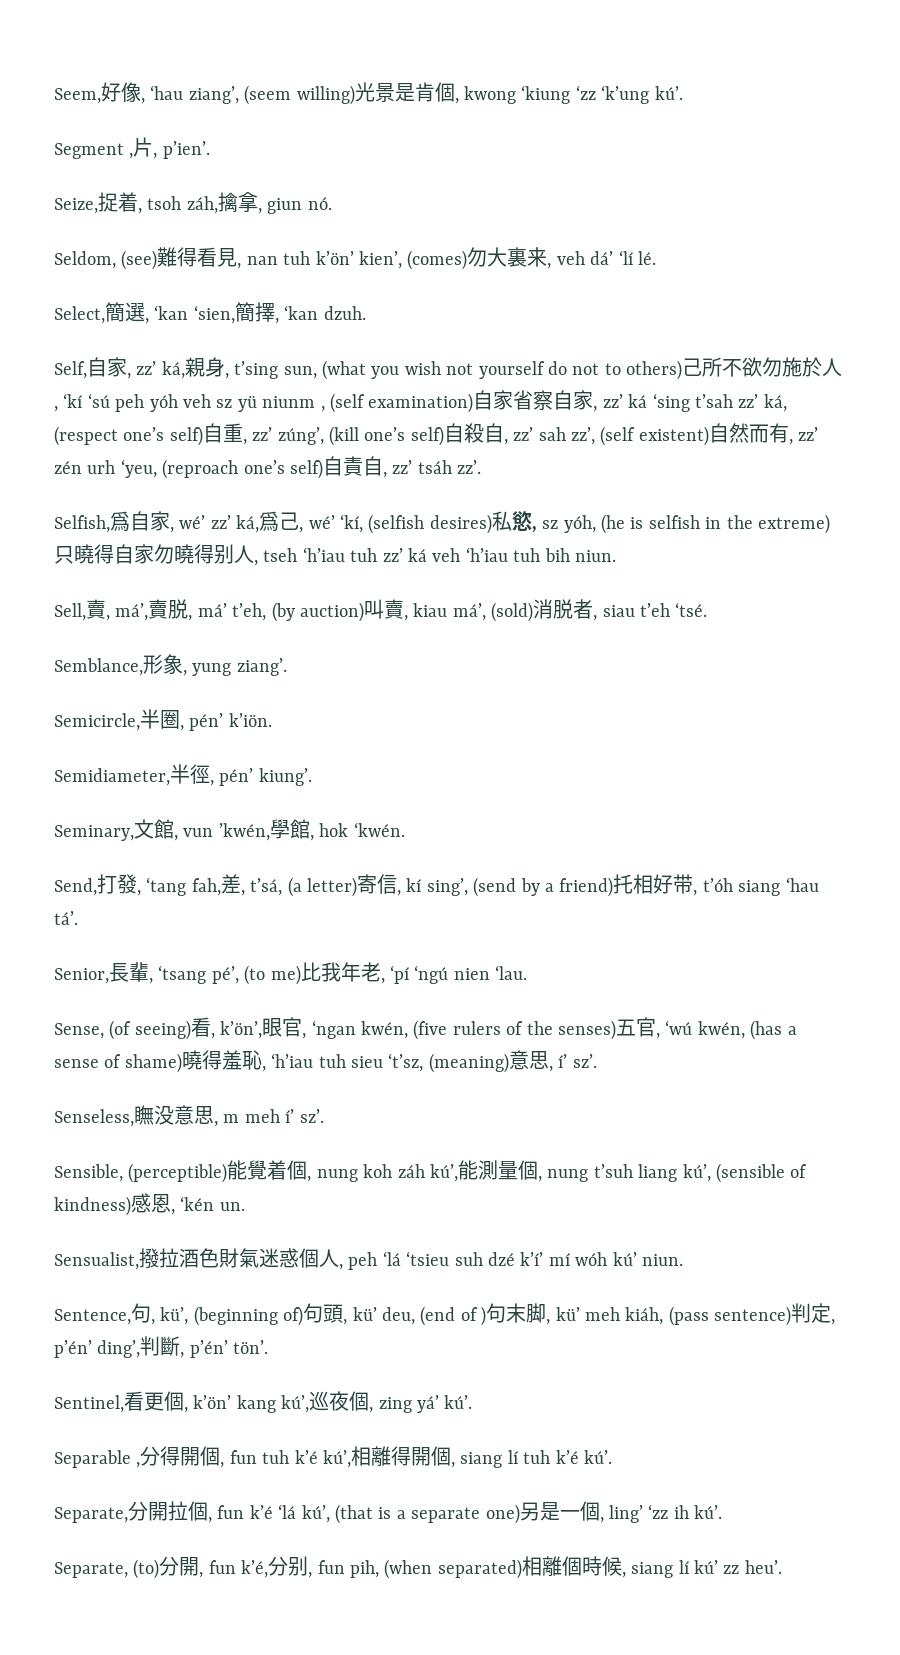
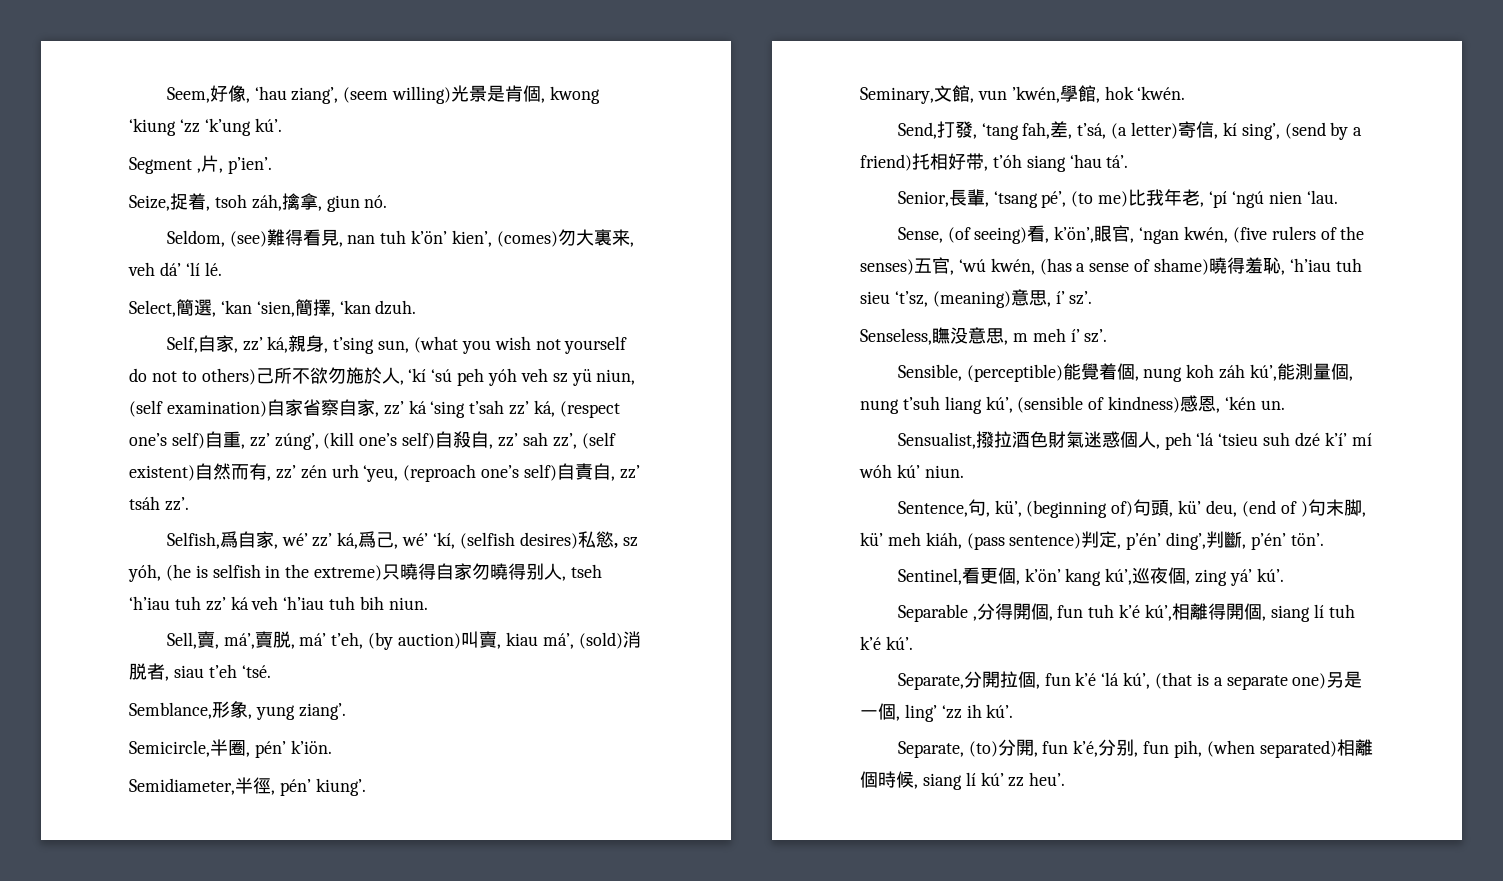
- Self,自家, zz’ ká,親身, t’sing sun, (what you wish not yourself do not to others)己所不欲勿施於人, ‘kí ‘sú peh yóh veh sz yü niunm , (self examination)自家省察自家, zz’ ká ‘sing t’sah zz’ ká, (respect one’s self)自重, zz’ zúng’, (kill one’s self)自殺自, zz’ sah zz’, (self existent)自然而有, zz’ zén urh ‘yeu, (reproach one’s self)自責自, zz’ tsáh zz’.
+ Self,自家, zz’ ká,親身, t’sing sun, (what you wish not yourself do not to others)己所不欲勿施於人, ‘kí ‘sú peh yóh veh sz yü niun, (self examination)自家省察自家, zz’ ká ‘sing t’sah zz’ ká, (respect one’s self)自重, zz’ zúng’, (kill one’s self)自殺自, zz’ sah zz’, (self existent)自然而有, zz’ zén urh ‘yeu, (reproach one’s self)自責自, zz’ tsáh zz’.

